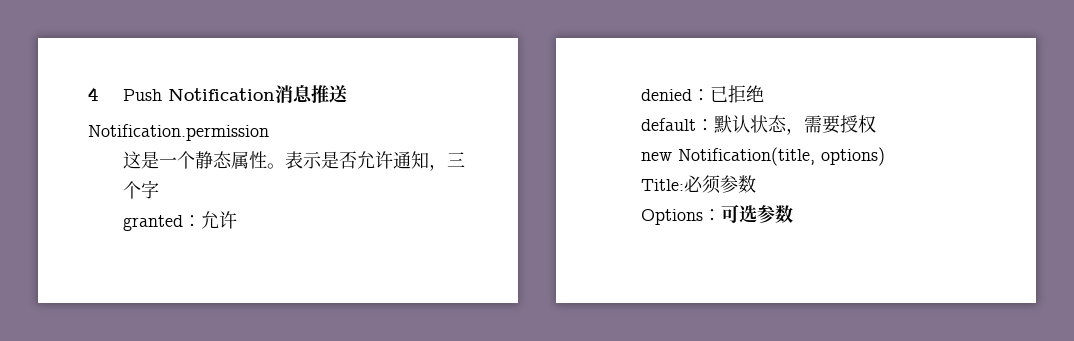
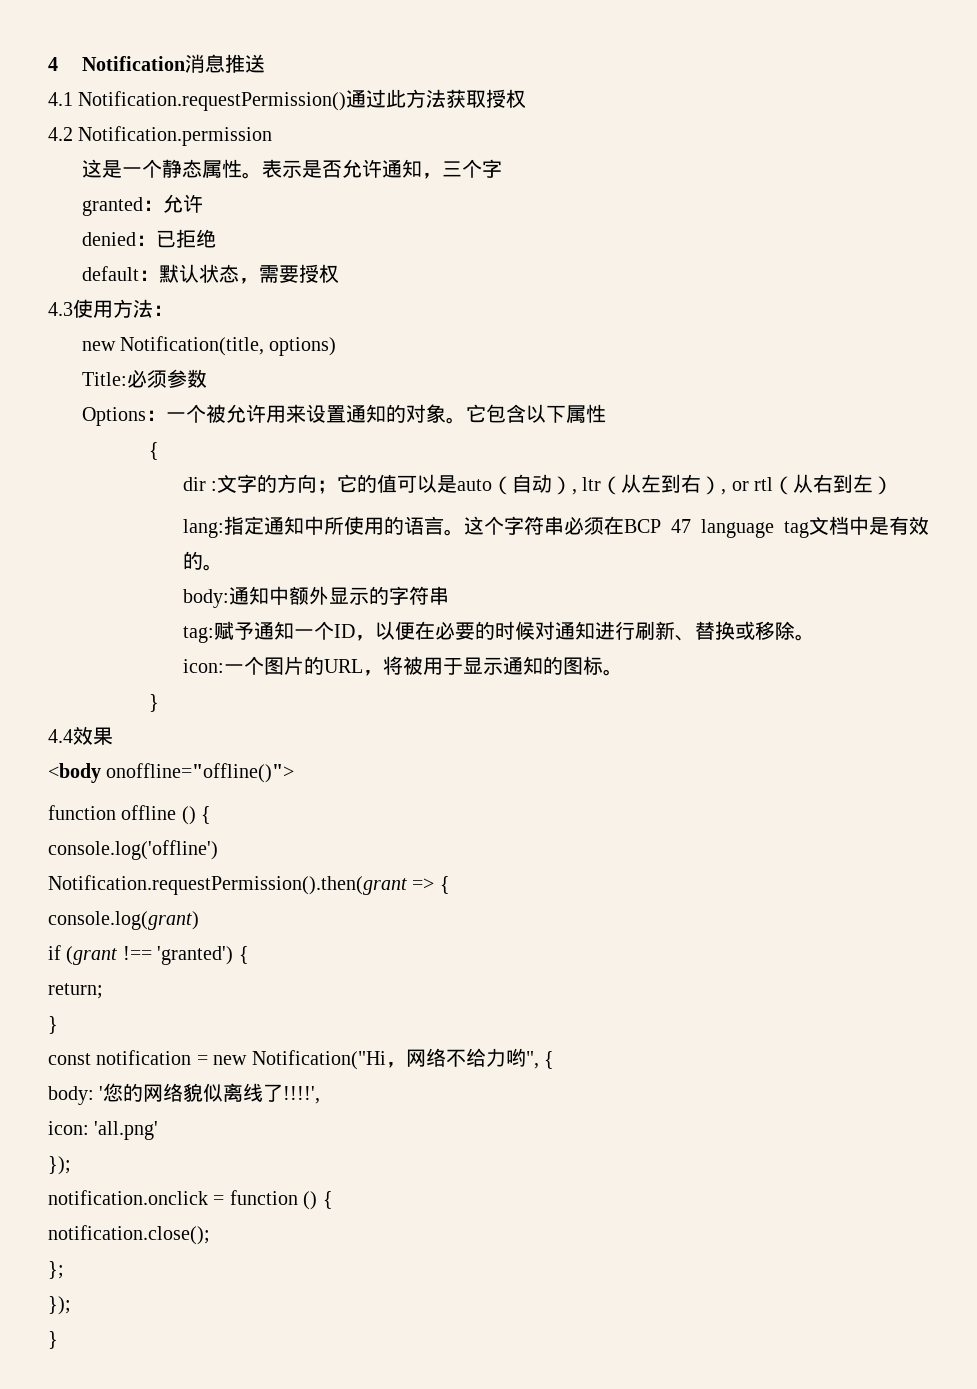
- 4 Push Notification消息推送
+ 4 Notification消息推送
- Notification.permission
+ 4.1 Notification.requestPermission()通过此方法获取授权
+ 4.2 Notification.permission
+ 4.3使用方法：
- Options：可选参数
+ Options：一个被允许用来设置通知的对象。它包含以下属性
+ {
+ dir :文字的方向；它的值可以是auto（自动）, ltr（从左到右）, or rtl（从右到左）
+ lang:指定通知中所使用的语言。这个字符串必须在BCP 47 language tag文档中是有效的。
+ body:通知中额外显示的字符串
+ tag:赋予通知一个ID，以便在必要的时候对通知进行刷新、替换或移除。
+ icon:一个图片的URL，将被用于显示通知的图标。
+ }
+ 4.4效果
+ <body onoffline="offline()">
+ function offline () {
+ console.log('offline')
+ Notification.requestPermission().then(grant => {
+ console.log(grant)
+ if (grant !== 'granted') {
+ return;
+ }
+ const notification = new Notification("Hi，网络不给力哟", {
+ body: '您的网络貌似离线了!!!!',
+ icon: 'all.png'
+ });
+ notification.onclick = function () {
+ notification.close();
+ };
+ });
+ }

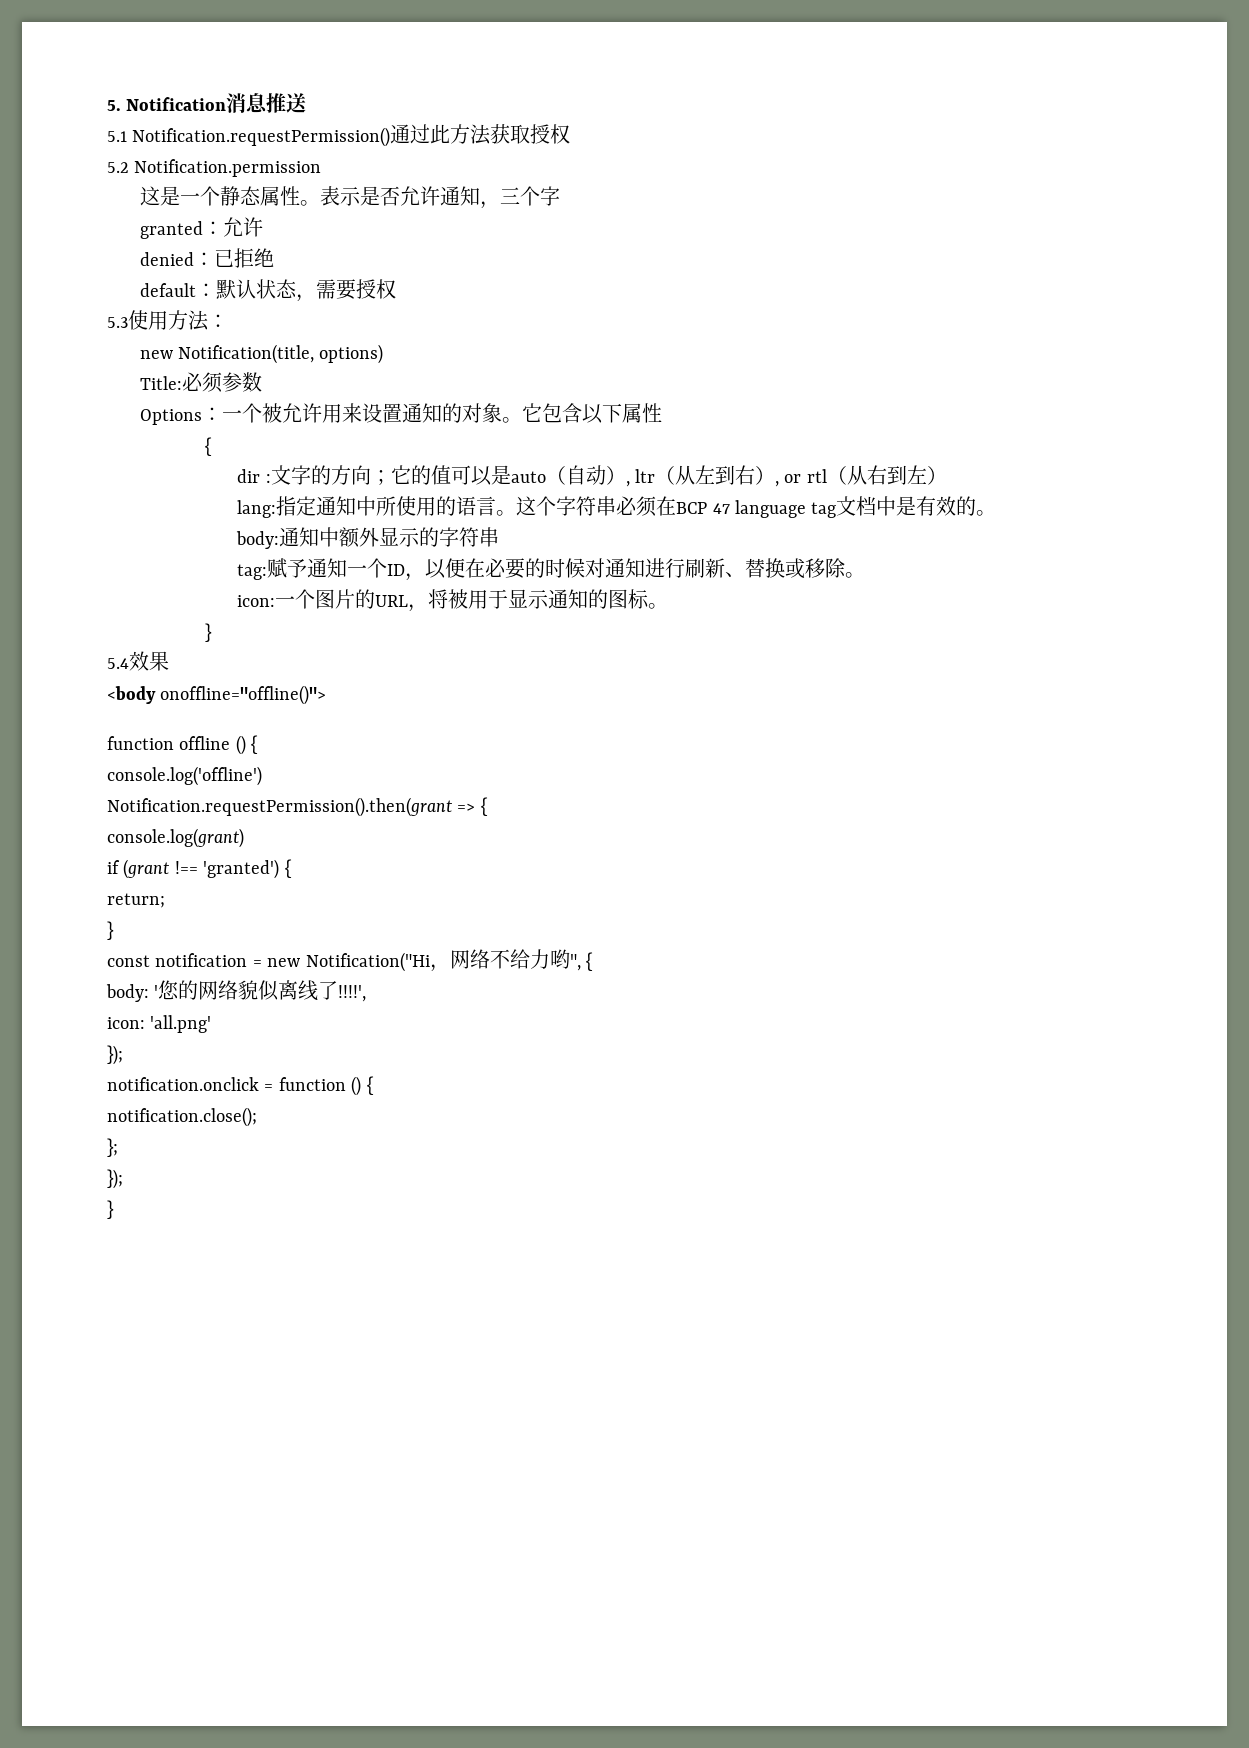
- 4 Notification消息推送
+ 5. Notification消息推送
- 4.1 Notification.requestPermission()通过此方法获取授权
+ 5.1 Notification.requestPermission()通过此方法获取授权
- 4.2 Notification.permission
+ 5.2 Notification.permission
- 4.3使用方法：
+ 5.3使用方法：
- 4.4效果
+ 5.4效果

